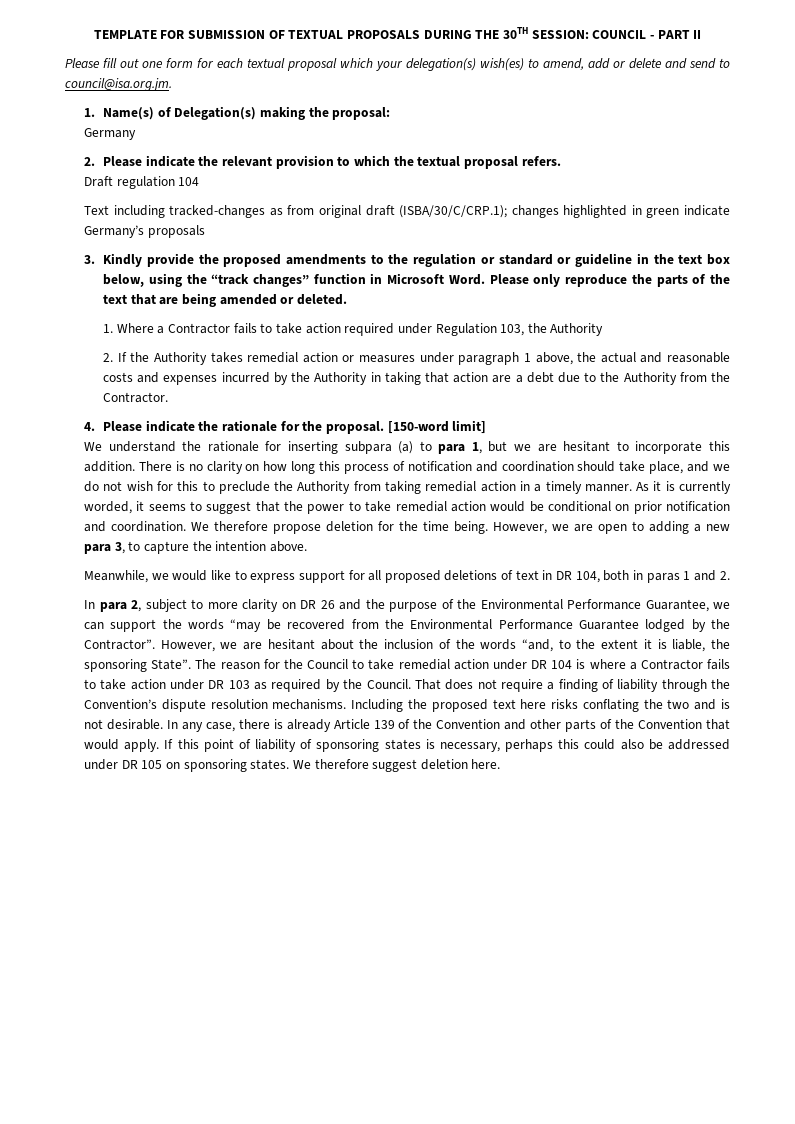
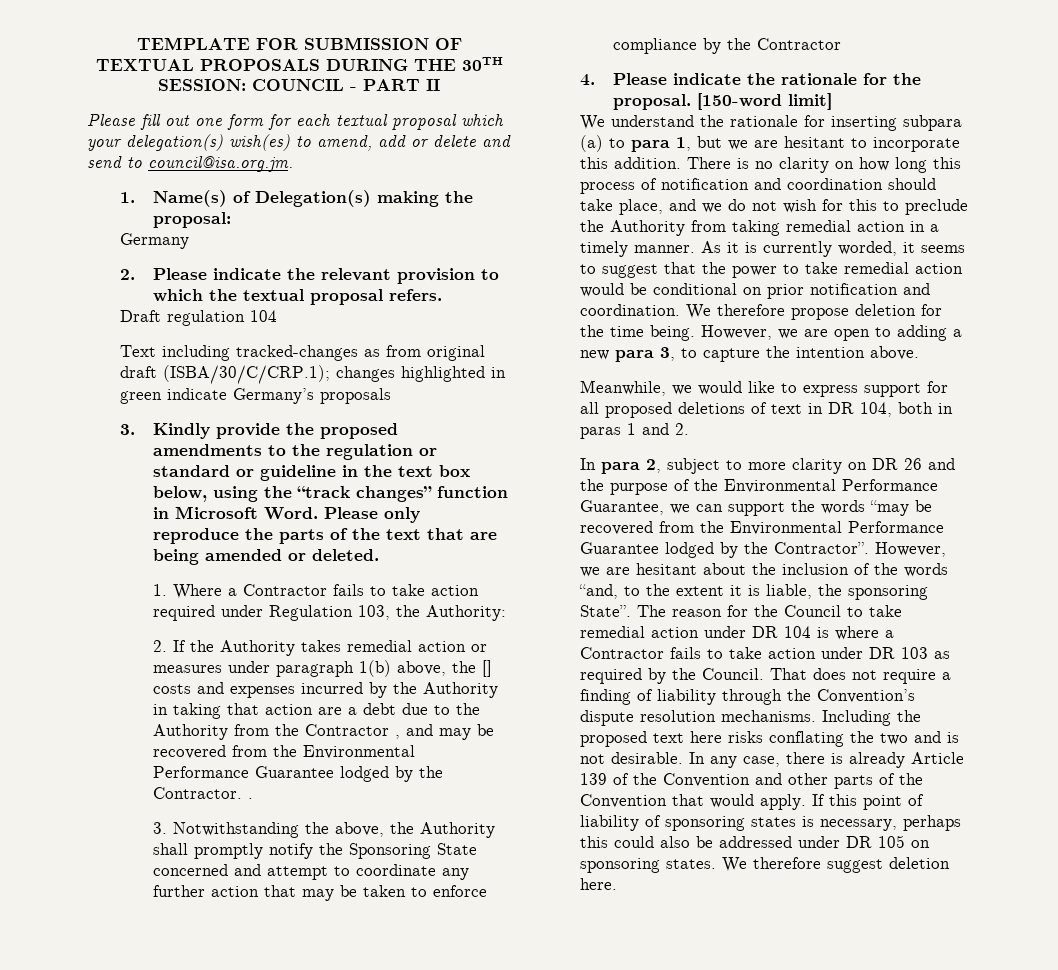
- 1. Where a Contractor fails to take action required under Regulation 103, the Authority
+ 1. Where a Contractor fails to take action required under Regulation 103, the Authority:
- 2. If the Authority takes remedial action or measures under paragraph 1 above, the actual and reasonable costs and expenses incurred by the Authority in taking that action are a debt due to the Authority from the Contractor.
+ 2. If the Authority takes remedial action or measures under paragraph 1(b) above, the [] costs and expenses incurred by the Authority in taking that action are a debt due to the Authority from the Contractor , and may be recovered from the Environmental Performance Guarantee lodged by the Contractor. .
+ 3. Notwithstanding the above, the Authority shall promptly notify the Sponsoring State concerned and attempt to coordinate any further action that may be taken to enforce compliance by the Contractor

